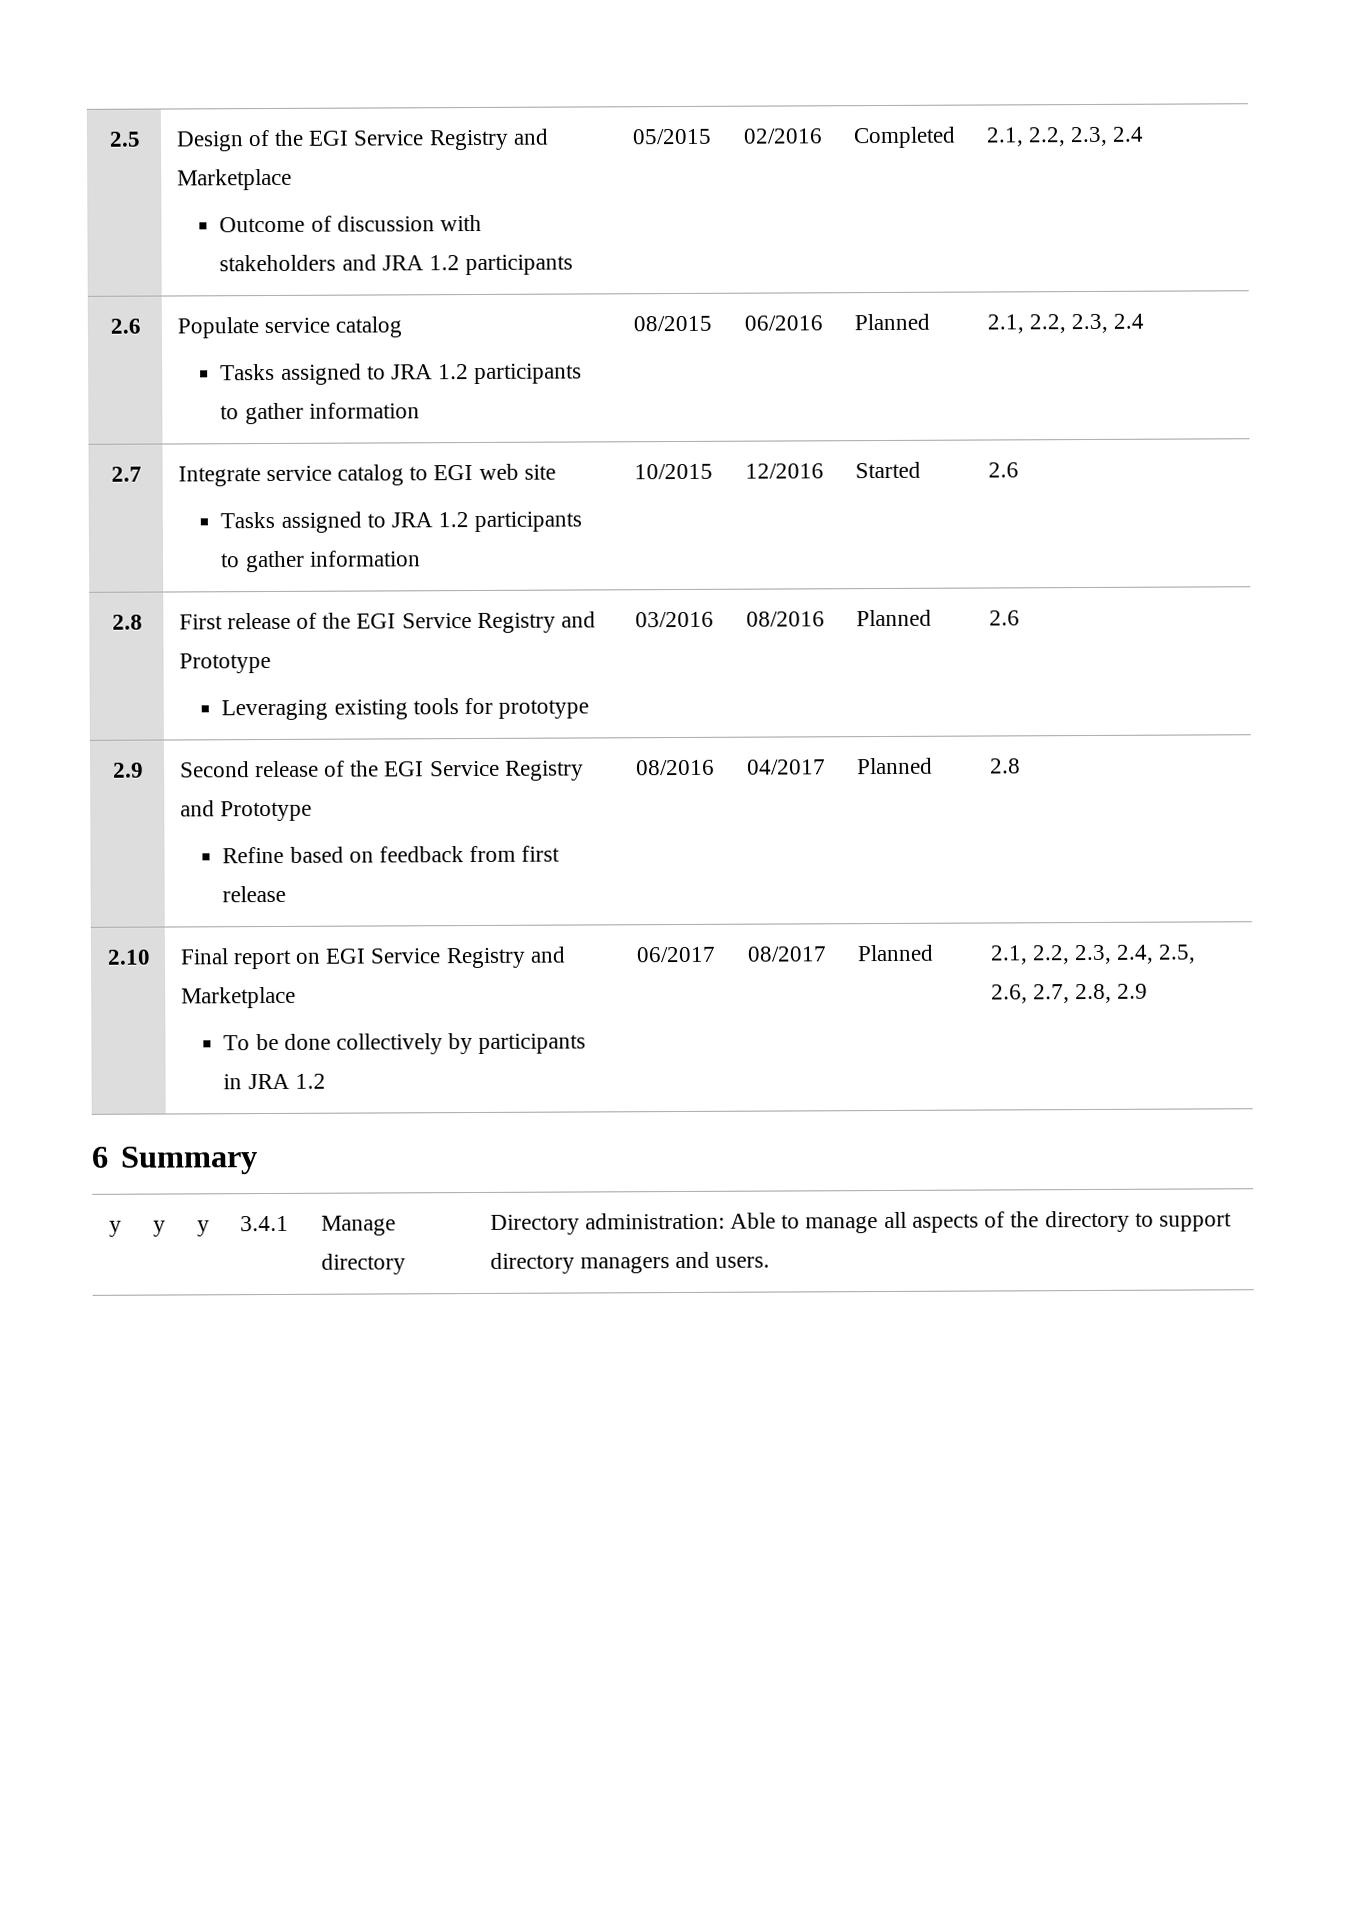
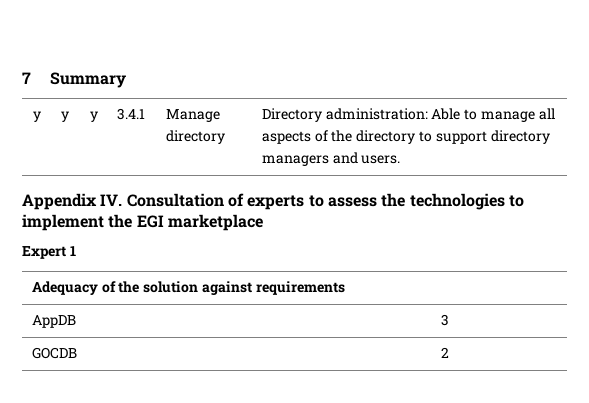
- 2.5 | Design of the EGI Service Registry and Marketplace
- Outcome of discussion with stakeholders and JRA 1.2 participants | 05/2015 | 02/2016 | Completed | 2.1, 2.2, 2.3, 2.4
- 2.6 | Populate service catalog
- Tasks assigned to JRA 1.2 participants to gather information | 08/2015 | 06/2016 | Planned | 2.1, 2.2, 2.3, 2.4
- 2.7 | Integrate service catalog to EGI web site
- Tasks assigned to JRA 1.2 participants to gather information | 10/2015 | 12/2016 | Started | 2.6
- 2.8 | First release of the EGI Service Registry and Prototype
- Leveraging existing tools for prototype | 03/2016 | 08/2016 | Planned | 2.6
- 2.9 | Second release of the EGI Service Registry and Prototype
- Refine based on feedback from first release | 08/2016 | 04/2017 | Planned | 2.8
- 2.10 | Final report on EGI Service Registry and Marketplace
- To be done collectively by participants in JRA 1.2 | 06/2017 | 08/2017 | Planned | 2.1, 2.2, 2.3, 2.4, 2.5, 2.6, 2.7, 2.8, 2.9
- 6 Summary
+ 7 Summary
+ Appendix IV. Consultation of experts to assess the technologies to implement the EGI marketplace
+ Expert 1
+ Adequacy of the solution against requirements
+ AppDB | 3
+ GOCDB | 2

